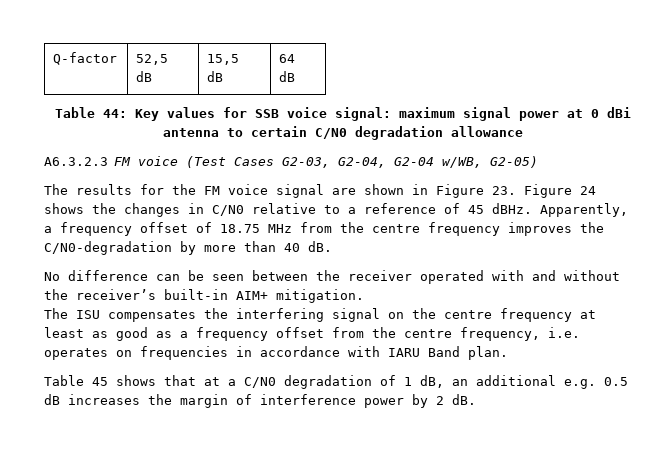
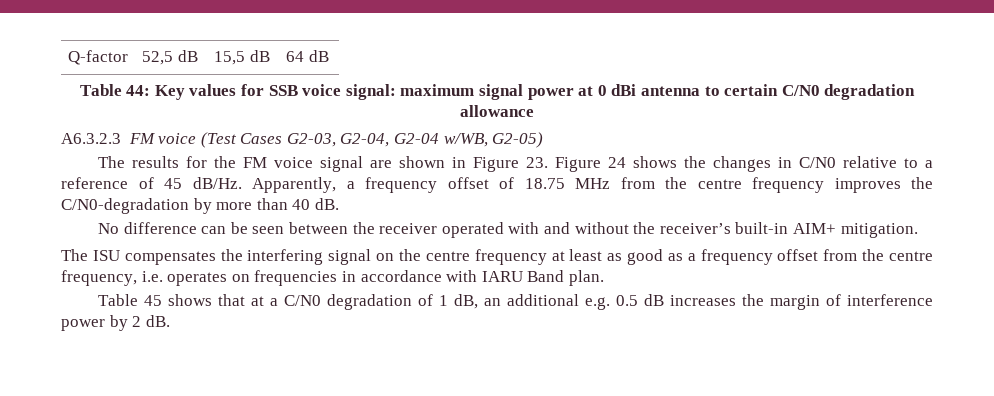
- The results for the FM voice signal are shown in Figure 23. Figure 24 shows the changes in C/N0 relative to a reference of 45 dBHz.
+ The results for the FM voice signal are shown in Figure 23. Figure 24 shows the changes in C/N0 relative to a reference of 45 dB/Hz.

